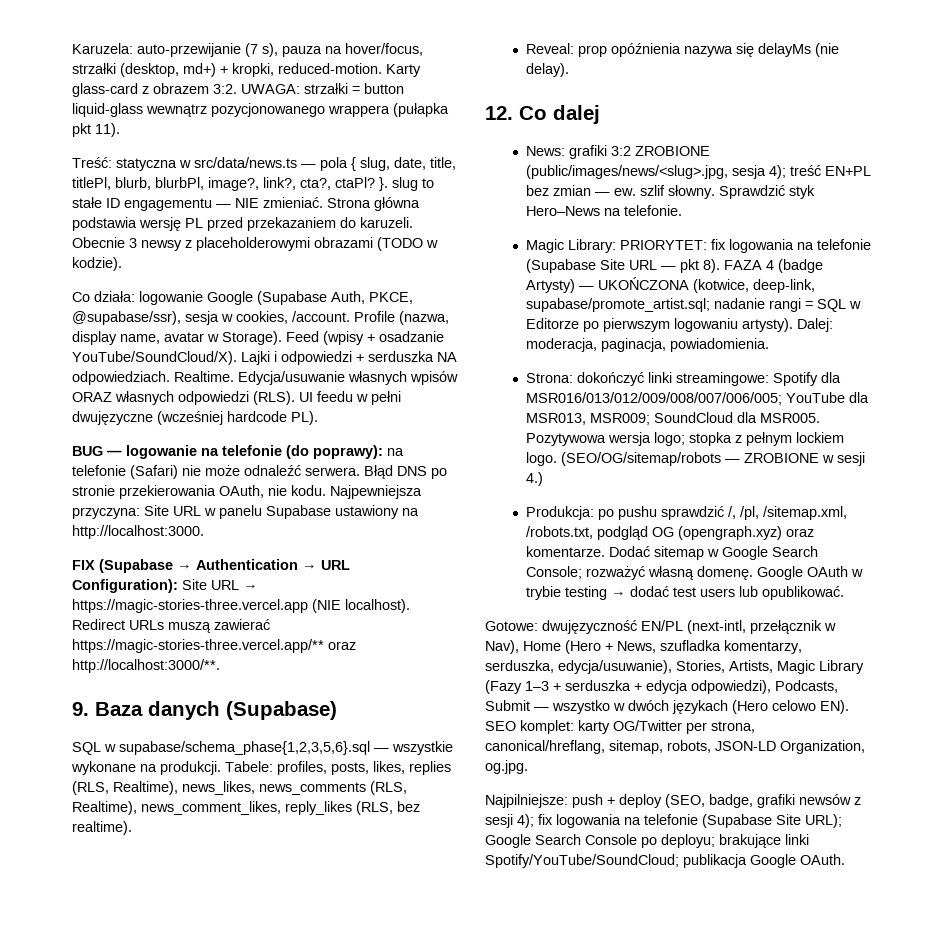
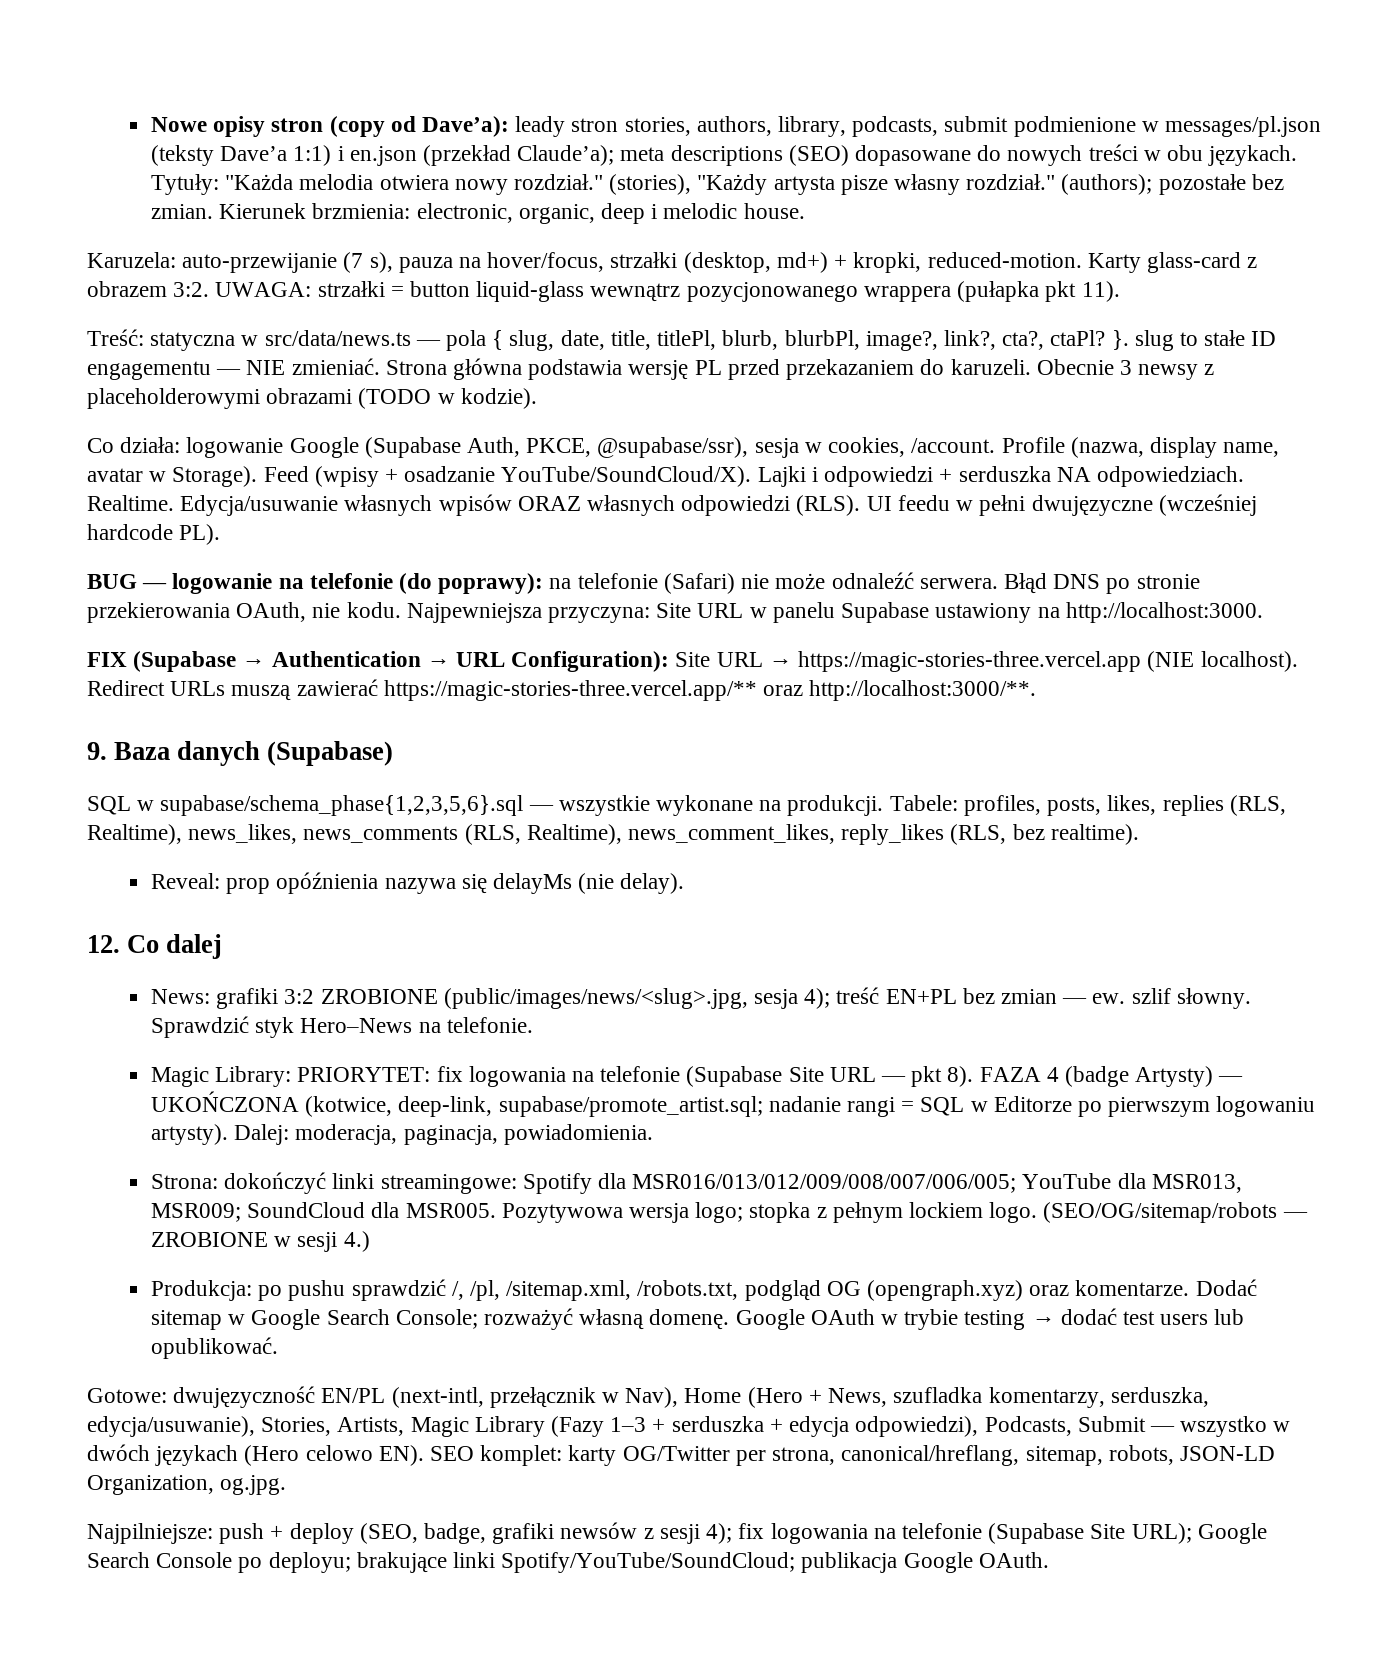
+ Nowe opisy stron (copy od Dave’a): leady stron stories, authors, library, podcasts, submit podmienione w messages/pl.json (teksty Dave’a 1:1) i en.json (przekład Claude’a); meta descriptions (SEO) dopasowane do nowych treści w obu językach. Tytuły: "Każda melodia otwiera nowy rozdział." (stories), "Każdy artysta pisze własny rozdział." (authors); pozostałe bez zmian. Kierunek brzmienia: electronic, organic, deep i melodic house.

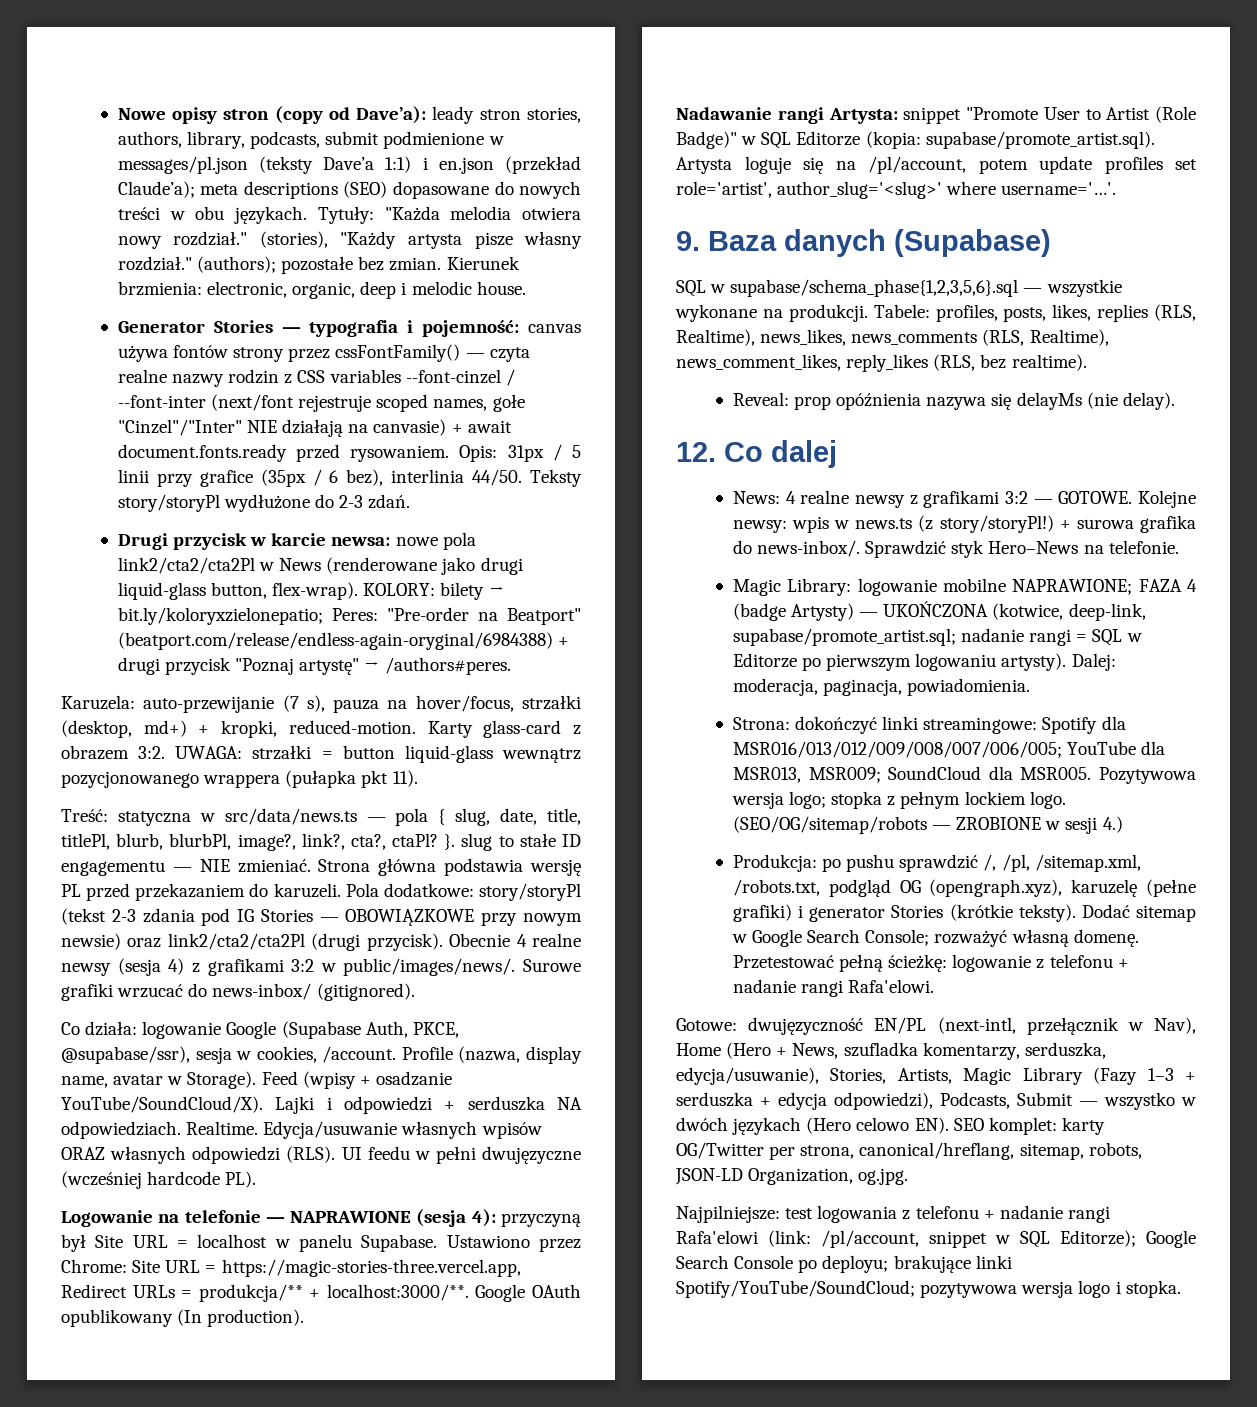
+ Generator Stories — typografia i pojemność: canvas używa fontów strony przez cssFontFamily() — czyta realne nazwy rodzin z CSS variables --font-cinzel / --font-inter (next/font rejestruje scoped names, gołe "Cinzel"/"Inter" NIE działają na canvasie) + await document.fonts.ready przed rysowaniem. Opis: 31px / 5 linii przy grafice (35px / 6 bez), interlinia 44/50. Teksty story/storyPl wydłużone do 2-3 zdań.
+ Drugi przycisk w karcie newsa: nowe pola link2/cta2/cta2Pl w News (renderowane jako drugi liquid-glass button, flex-wrap). KOLORY: bilety → bit.ly/koloryxzielonepatio; Peres: "Pre-order na Beatport" (beatport.com/release/endless-again-oryginal/6984388) + drugi przycisk "Poznaj artystę" → /authors#peres.
- Obecnie 3 newsy z placeholderowymi obrazami (TODO w kodzie).
+ Pola dodatkowe: story/storyPl (tekst 2-3 zdania pod IG Stories — OBOWIĄZKOWE przy nowym newsie) oraz link2/cta2/cta2Pl (drugi przycisk). Obecnie 4 realne newsy (sesja 4) z grafikami 3:2 w public/images/news/. Surowe grafiki wrzucać do news-inbox/ (gitignored).
- BUG — logowanie na telefonie (do poprawy): na telefonie (Safari) nie może odnaleźć serwera. Błąd DNS po stronie przekierowania OAuth, nie kodu. Najpewniejsza przyczyna: Site URL w panelu Supabase ustawiony na http://localhost:3000.
- FIX (Supabase → Authentication → URL Configuration): Site URL → https://magic-stories-three.vercel.app (NIE localhost). Redirect URLs muszą zawierać https://magic-stories-three.vercel.app/** oraz http://localhost:3000/**.
+ Logowanie na telefonie — NAPRAWIONE (sesja 4): przyczyną był Site URL = localhost w panelu Supabase. Ustawiono przez Chrome: Site URL = https://magic-stories-three.vercel.app, Redirect URLs = produkcja/** + localhost:3000/**. Google OAuth opublikowany (In production).
+ Nadawanie rangi Artysta: snippet "Promote User to Artist (Role Badge)" w SQL Editorze (kopia: supabase/promote_artist.sql). Artysta loguje się na /pl/account, potem update profiles set role='artist', author_slug='<slug>' where username='…'.
- News: grafiki 3:2 ZROBIONE (public/images/news/<slug>.jpg, sesja 4); treść EN+PL bez zmian — ew. szlif słowny.
+ News: 4 realne newsy z grafikami 3:2 — GOTOWE. Kolejne newsy: wpis w news.ts (z story/storyPl!) + surowa grafika do news-inbox/.
- Magic Library: PRIORYTET: fix logowania na telefonie (Supabase Site URL — pkt 8). FAZA 4 (badge Artysty) — UKOŃCZONA (kotwice, deep-link, supabase/promote_artist.sql; nadanie rangi = SQL w Editorze po pierwszym logowaniu artysty).
+ Magic Library: logowanie mobilne NAPRAWIONE; FAZA 4 (badge Artysty) — UKOŃCZONA (kotwice, deep-link, supabase/promote_artist.sql; nadanie rangi = SQL w Editorze po pierwszym logowaniu artysty).
- Produkcja: po pushu sprawdzić /, /pl, /sitemap.xml, /robots.txt, podgląd OG (opengraph.xyz) oraz komentarze.
+ Produkcja: po pushu sprawdzić /, /pl, /sitemap.xml, /robots.txt, podgląd OG (opengraph.xyz), karuzelę (pełne grafiki) i generator Stories (krótkie teksty).
- Google OAuth w trybie testing → dodać test users lub opublikować.
+ Przetestować pełną ścieżkę: logowanie z telefonu + nadanie rangi Rafa'elowi.
- Najpilniejsze: push + deploy (SEO, badge, grafiki newsów z sesji 4); fix logowania na telefonie (Supabase Site URL); Google Search Console po deployu; brakujące linki Spotify/YouTube/SoundCloud; publikacja Google OAuth.
+ Najpilniejsze: test logowania z telefonu + nadanie rangi Rafa'elowi (link: /pl/account, snippet w SQL Editorze); Google Search Console po deployu; brakujące linki Spotify/YouTube/SoundCloud; pozytywowa wersja logo i stopka.

